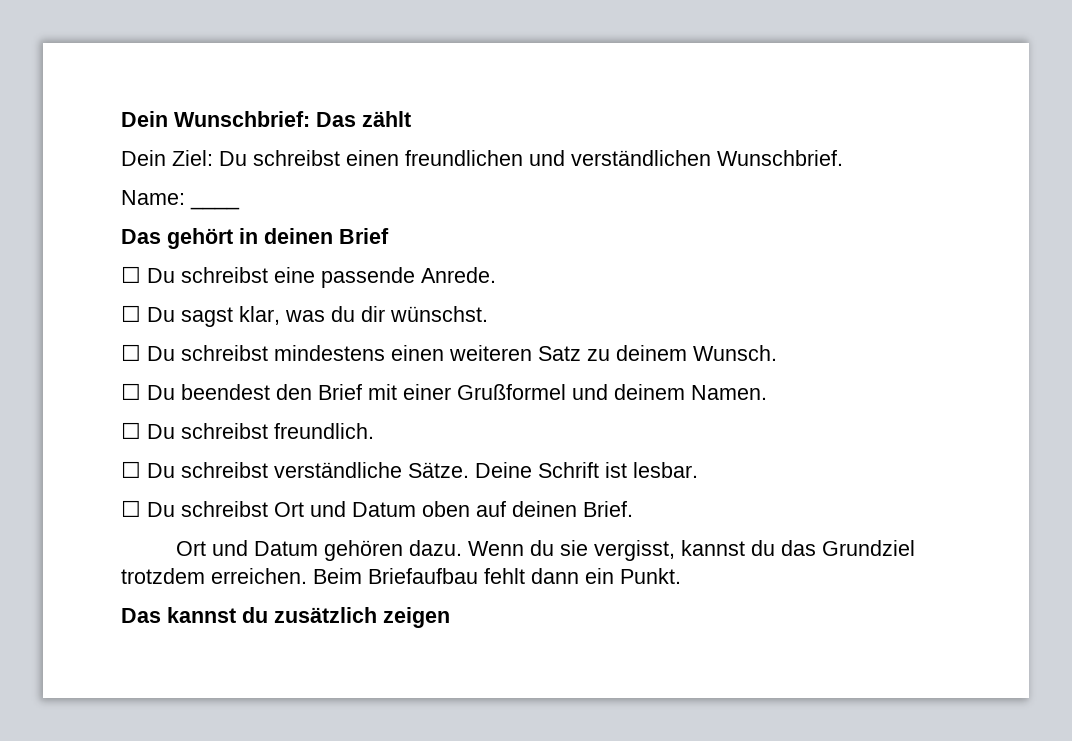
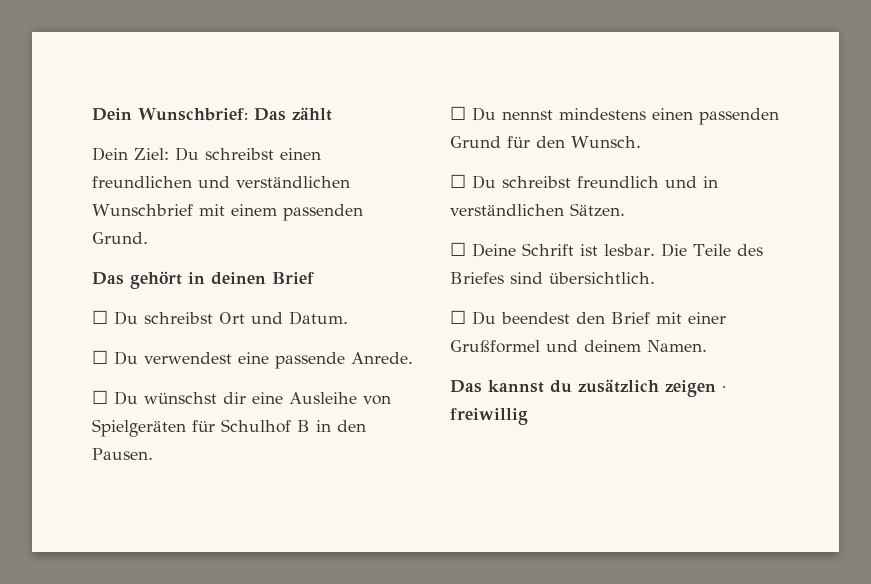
- Dein Ziel: Du schreibst einen freundlichen und verständlichen Wunschbrief.
- Name: ____
+ Dein Ziel: Du schreibst einen freundlichen und verständlichen Wunschbrief mit einem passenden Grund.
- ☐ Du schreibst eine passende Anrede.
+ ☐ Du schreibst Ort und Datum.
+ ☐ Du verwendest eine passende Anrede.
- ☐ Du sagst klar, was du dir wünschst.
- ☐ Du schreibst mindestens einen weiteren Satz zu deinem Wunsch.
+ ☐ Du wünschst dir eine Ausleihe von Spielgeräten für Schulhof B in den Pausen.
+ ☐ Du nennst mindestens einen passenden Grund für den Wunsch.
+ ☐ Du schreibst freundlich und in verständlichen Sätzen.
+ ☐ Deine Schrift ist lesbar. Die Teile des Briefes sind übersichtlich.
- ☐ Du schreibst freundlich.
- ☐ Du schreibst verständliche Sätze. Deine Schrift ist lesbar.
- ☐ Du schreibst Ort und Datum oben auf deinen Brief.
- Ort und Datum gehören dazu. Wenn du sie vergisst, kannst du das Grundziel trotzdem erreichen. Beim Briefaufbau fehlt dann ein Punkt.
- Das kannst du zusätzlich zeigen
+ Das kannst du zusätzlich zeigen · freiwillig

